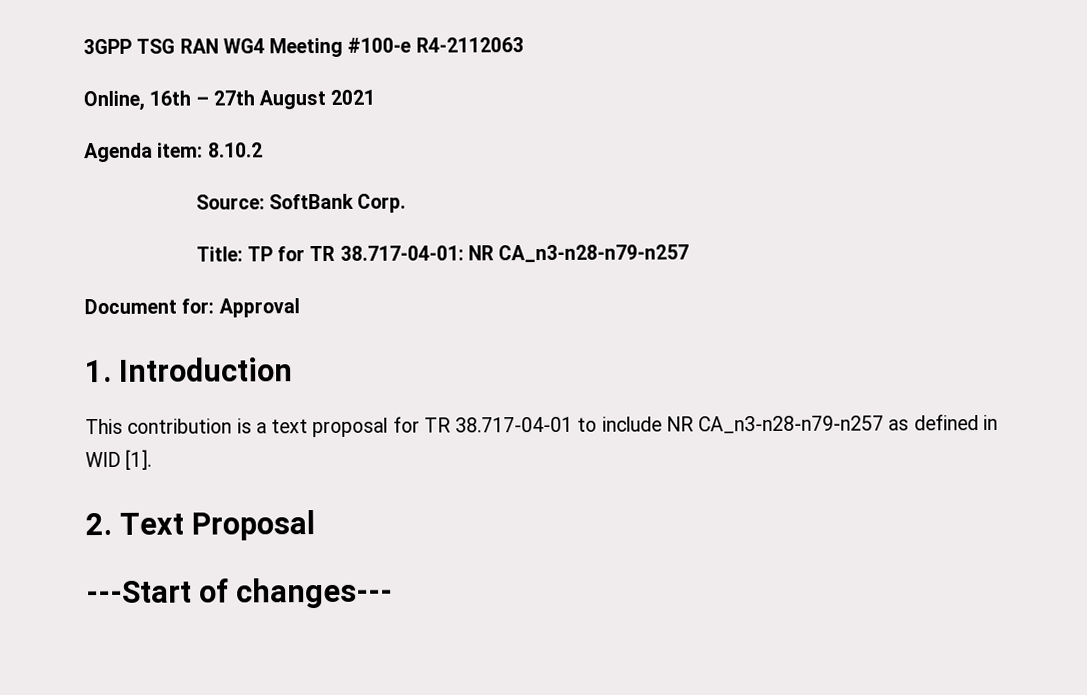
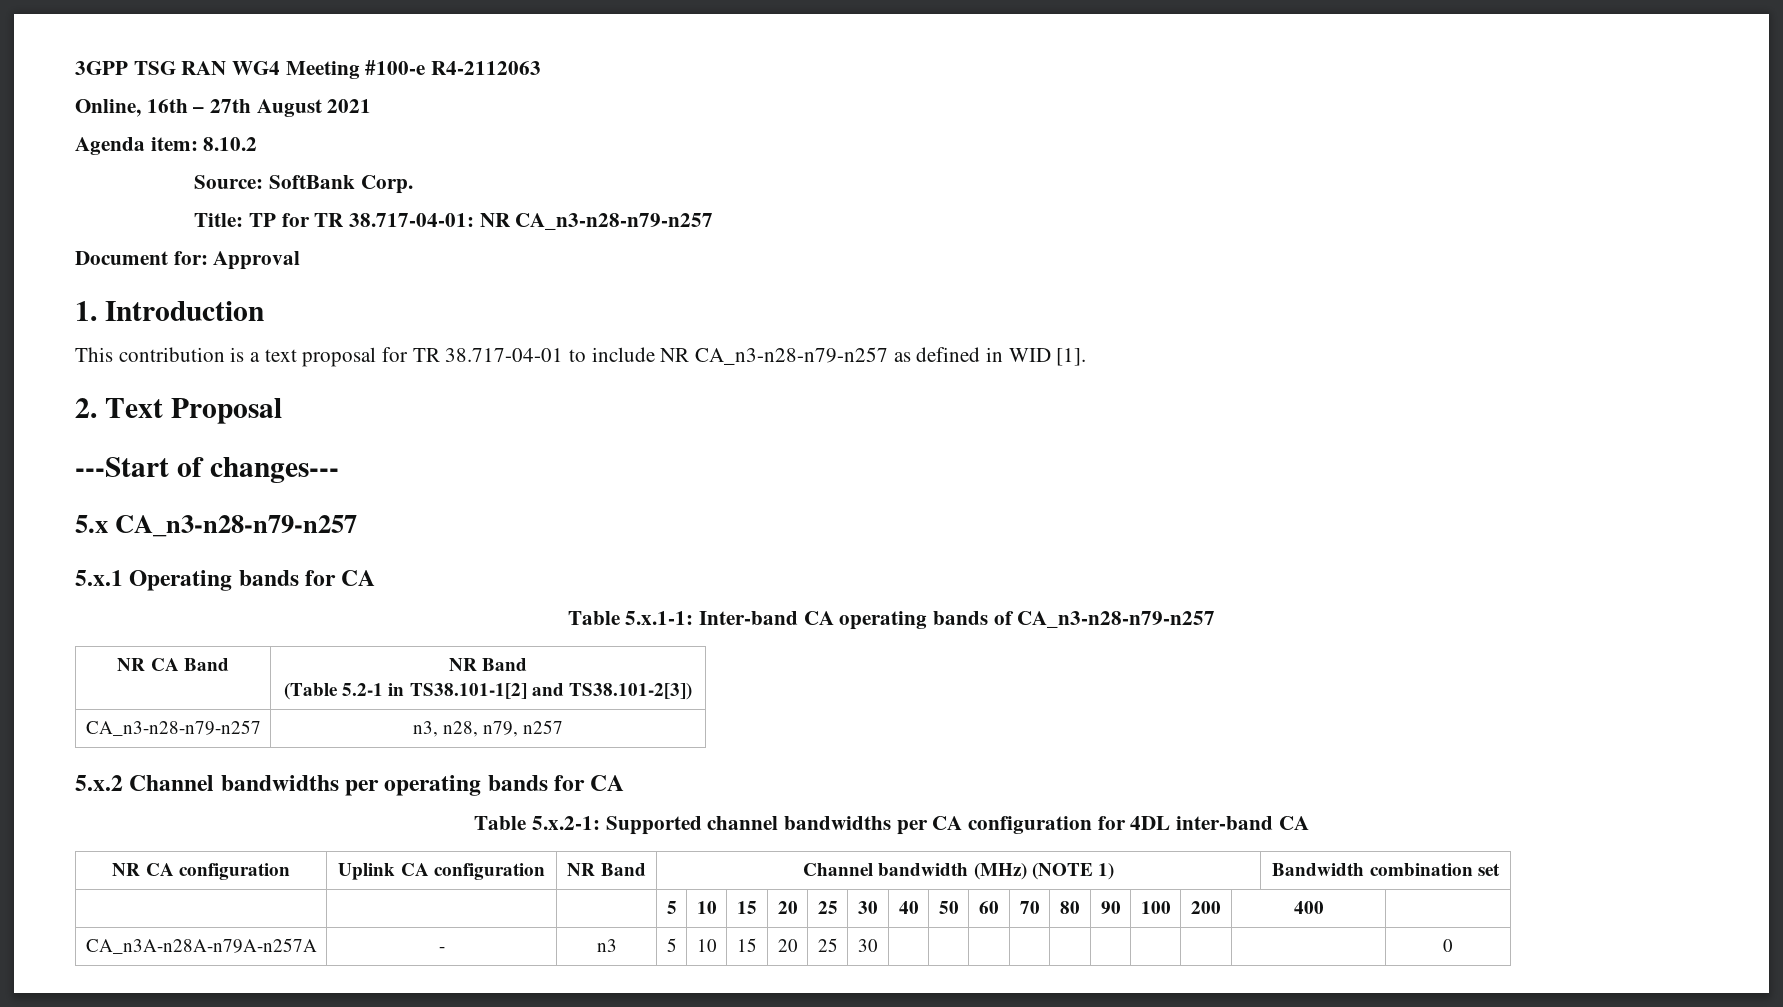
+ 5.x CA_n3-n28-n79-n257
+ 5.x.1 Operating bands for CA
+ Table 5.x.1-1: Inter-band CA operating bands of CA_n3-n28-n79-n257
+ NR CA Band | NR Band
+ (Table 5.2-1 in TS38.101-1[2] and TS38.101-2[3])
+ CA_n3-n28-n79-n257 | n3, n28, n79, n257
+ 5.x.2 Channel bandwidths per operating bands for CA
+ Table 5.x.2-1: Supported channel bandwidths per CA configuration for 4DL inter-band CA
+ NR CA configuration | Uplink CA configuration | NR Band | Channel bandwidth (MHz) (NOTE 1) | Bandwidth combination set
+ | | | 5 | 10 | 15 | 20 | 25 | 30 | 40 | 50 | 60 | 70 | 80 | 90 | 100 | 200 | 400 |
+ CA_n3A-n28A-n79A-n257A | - | n3 | 5 | 10 | 15 | 20 | 25 | 30 | | | | | | | | | | 0

